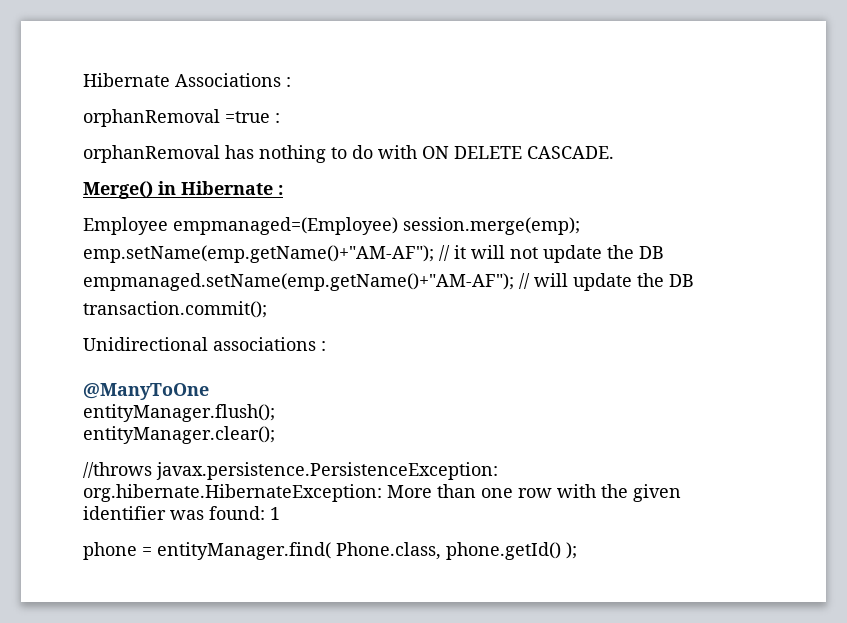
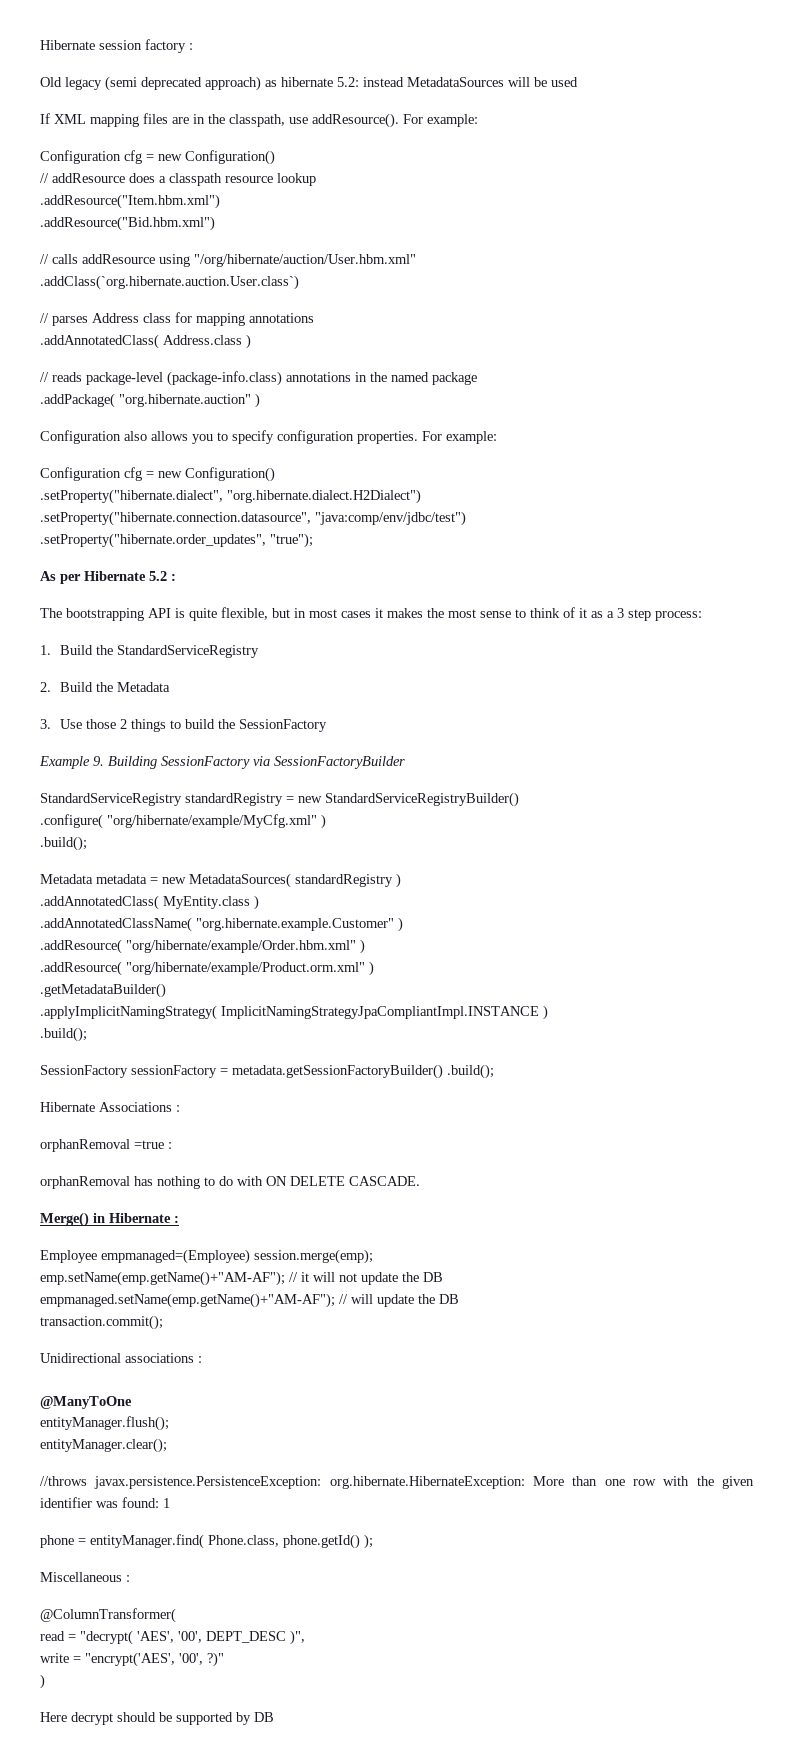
+ Hibernate session factory :
+ Old legacy (semi deprecated approach) as hibernate 5.2: instead MetadataSources will be used
+ If XML mapping files are in the classpath, use addResource(). For example:
+ Configuration cfg = new Configuration()
+ // addResource does a classpath resource lookup
+ .addResource("Item.hbm.xml")
+ .addResource("Bid.hbm.xml")
+ // calls addResource using "/org/hibernate/auction/User.hbm.xml"
+ .addClass(`org.hibernate.auction.User.class`)
+ // parses Address class for mapping annotations
+ .addAnnotatedClass( Address.class )
+ // reads package-level (package-info.class) annotations in the named package
+ .addPackage( "org.hibernate.auction" )
+ Configuration also allows you to specify configuration properties. For example:
+ Configuration cfg = new Configuration()
+ .setProperty("hibernate.dialect", "org.hibernate.dialect.H2Dialect")
+ .setProperty("hibernate.connection.datasource", "java:comp/env/jdbc/test")
+ .setProperty("hibernate.order_updates", "true");
+ As per Hibernate 5.2 :
+ The bootstrapping API is quite flexible, but in most cases it makes the most sense to think of it as a 3 step process:
+ 1. Build the StandardServiceRegistry
+ 2. Build the Metadata
+ 3. Use those 2 things to build the SessionFactory
+ Example 9. Building SessionFactory via SessionFactoryBuilder
+ StandardServiceRegistry standardRegistry = new StandardServiceRegistryBuilder()
+ .configure( "org/hibernate/example/MyCfg.xml" )
+ .build();
+ Metadata metadata = new MetadataSources( standardRegistry )
+ .addAnnotatedClass( MyEntity.class )
+ .addAnnotatedClassName( "org.hibernate.example.Customer" )
+ .addResource( "org/hibernate/example/Order.hbm.xml" )
+ .addResource( "org/hibernate/example/Product.orm.xml" )
+ .getMetadataBuilder()
+ .applyImplicitNamingStrategy( ImplicitNamingStrategyJpaCompliantImpl.INSTANCE )
+ .build();
+ SessionFactory sessionFactory = metadata.getSessionFactoryBuilder() .build();
+ Miscellaneous :
+ @ColumnTransformer(
+ read = "decrypt( 'AES', '00', DEPT_DESC )",
+ write = "encrypt('AES', '00', ?)"
+ )
+ Here decrypt should be supported by DB

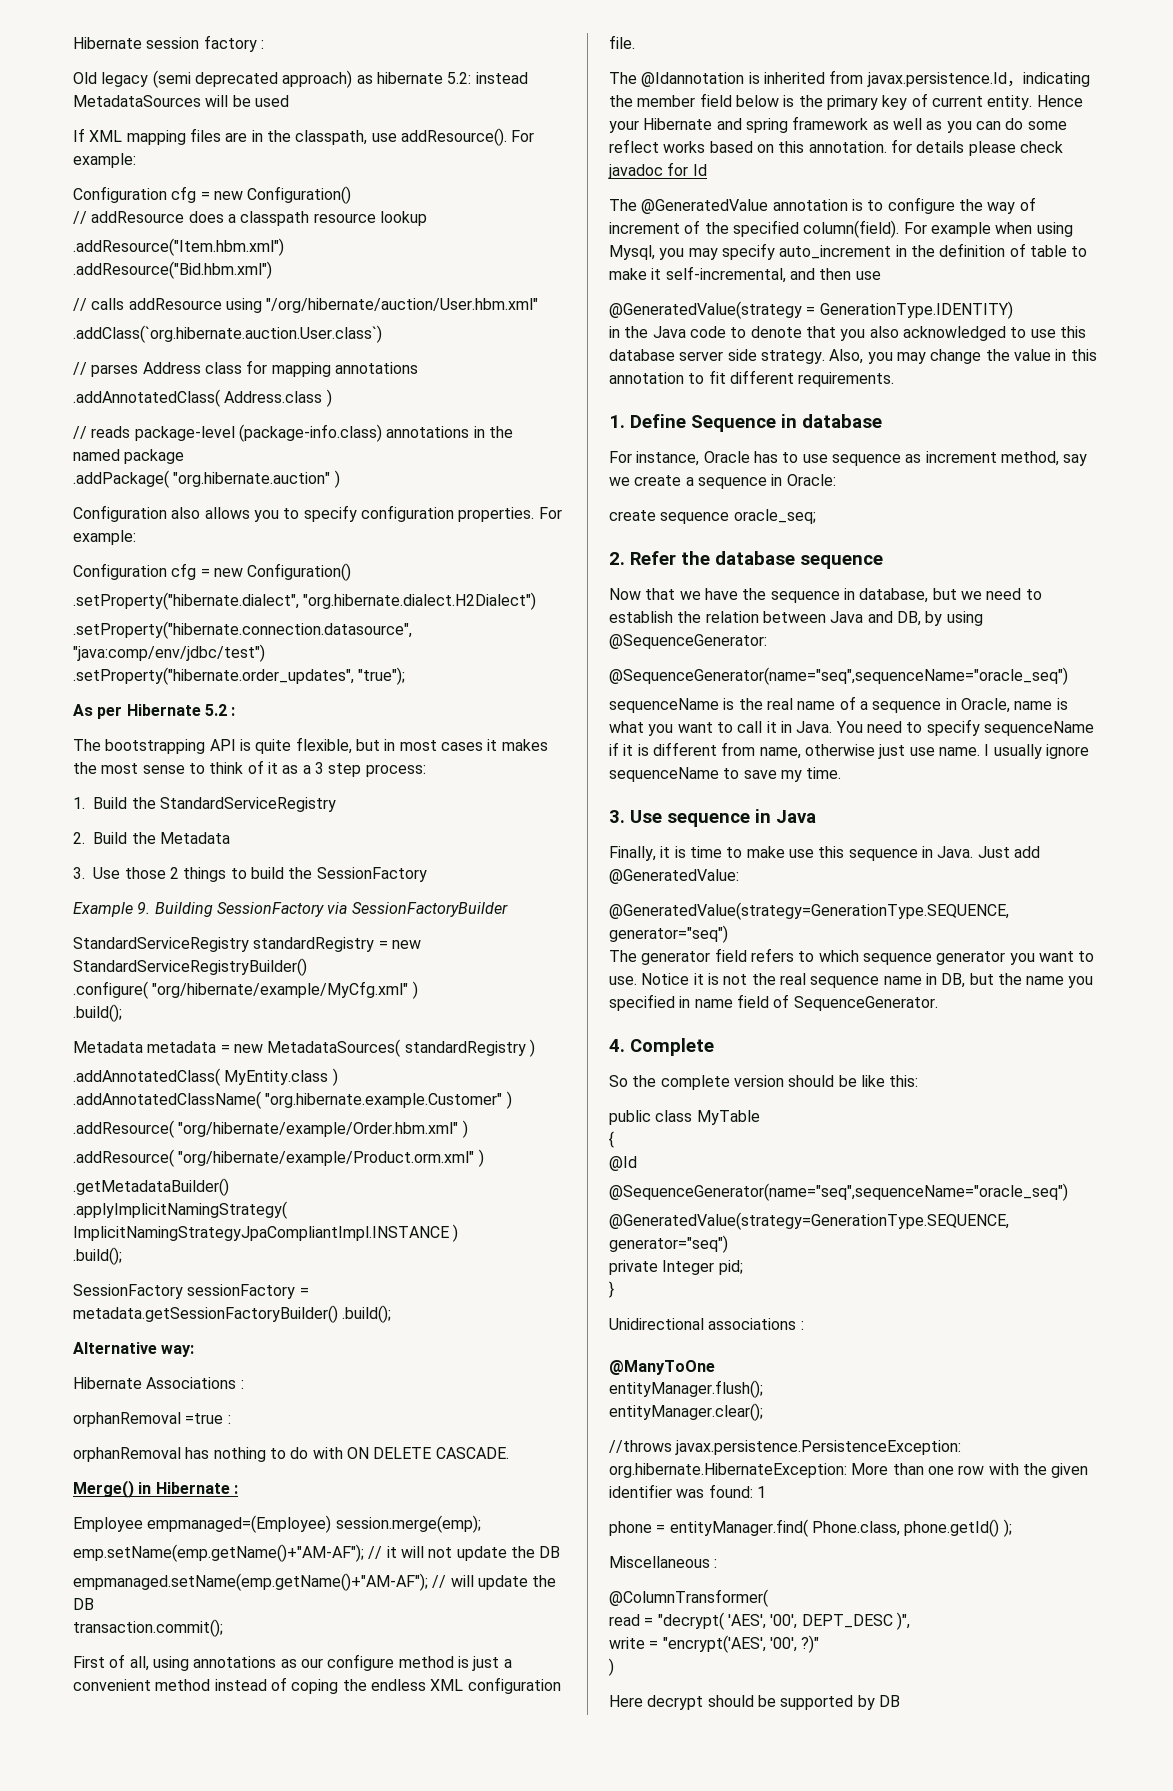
+ Alternative way:
+ First of all, using annotations as our configure method is just a convenient method instead of coping the endless XML configuration file.
+ The @Idannotation is inherited from javax.persistence.Id，indicating the member field below is the primary key of current entity. Hence your Hibernate and spring framework as well as you can do some reflect works based on this annotation. for details please check javadoc for Id
+ The @GeneratedValue annotation is to configure the way of increment of the specified column(field). For example when using Mysql, you may specify auto_increment in the definition of table to make it self-incremental, and then use
+ @GeneratedValue(strategy = GenerationType.IDENTITY)
+ in the Java code to denote that you also acknowledged to use this database server side strategy. Also, you may change the value in this annotation to fit different requirements.
+ 1. Define Sequence in database
+ For instance, Oracle has to use sequence as increment method, say we create a sequence in Oracle:
+ create sequence oracle_seq;
+ 2. Refer the database sequence
+ Now that we have the sequence in database, but we need to establish the relation between Java and DB, by using @SequenceGenerator:
+ @SequenceGenerator(name="seq",sequenceName="oracle_seq")
+ sequenceName is the real name of a sequence in Oracle, name is what you want to call it in Java. You need to specify sequenceName if it is different from name, otherwise just use name. I usually ignore sequenceName to save my time.
+ 3. Use sequence in Java
+ Finally, it is time to make use this sequence in Java. Just add @GeneratedValue:
+ @GeneratedValue(strategy=GenerationType.SEQUENCE, generator="seq")
+ The generator field refers to which sequence generator you want to use. Notice it is not the real sequence name in DB, but the name you specified in name field of SequenceGenerator.
+ 4. Complete
+ So the complete version should be like this:
+ public class MyTable
+ {
+ @Id
+ @SequenceGenerator(name="seq",sequenceName="oracle_seq")
+ @GeneratedValue(strategy=GenerationType.SEQUENCE, generator="seq")
+ private Integer pid;
+ }

